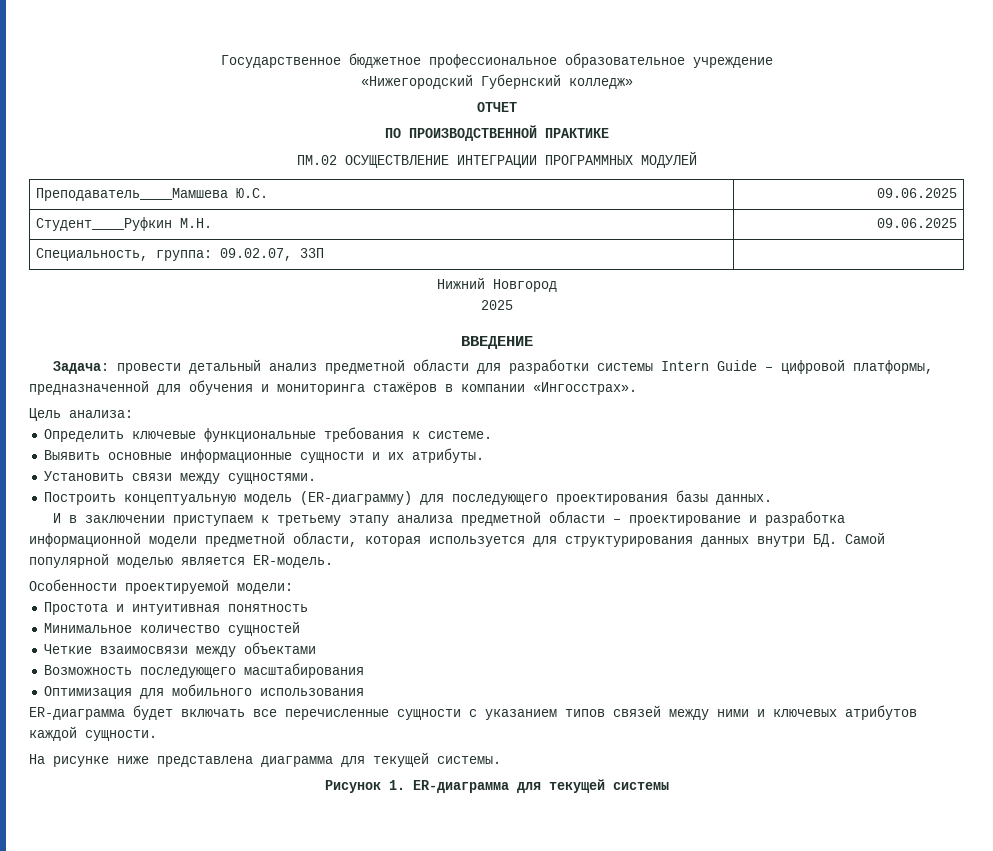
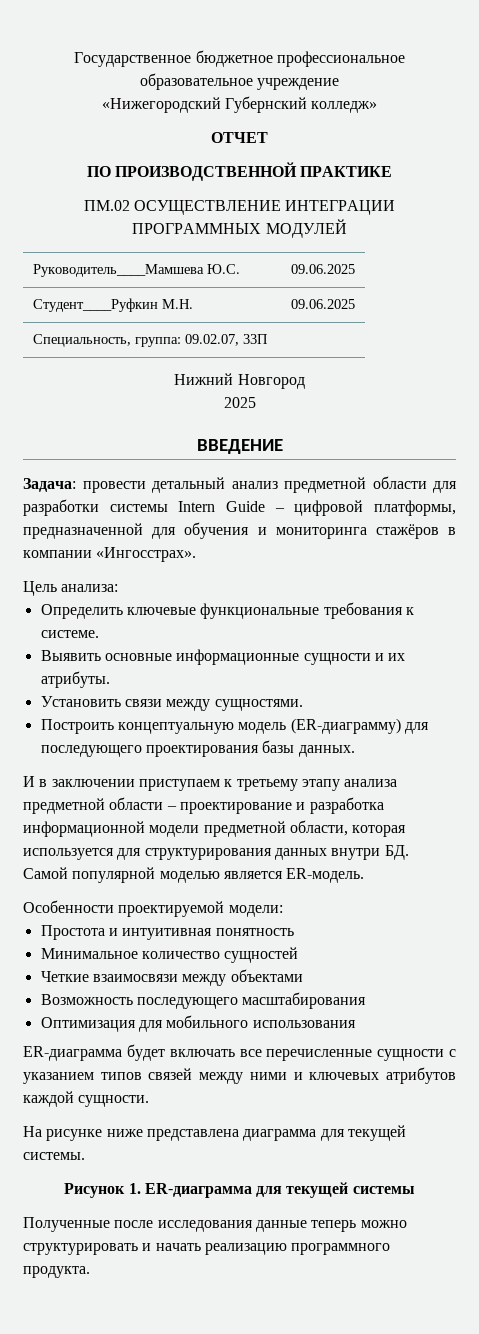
- Преподаватель____Мамшева Ю.С. | 09.06.2025
+ Руководитель____Мамшева Ю.С. | 09.06.2025
+ Полученные после исследования данные теперь можно структурировать и начать реализацию программного продукта.

